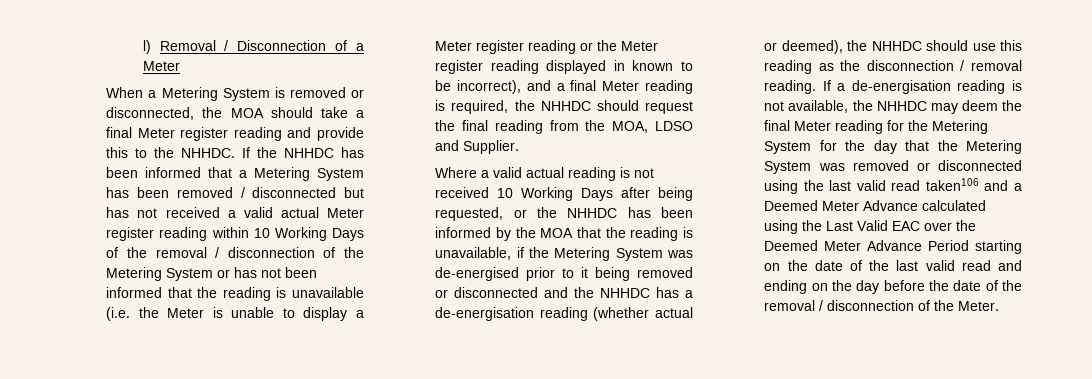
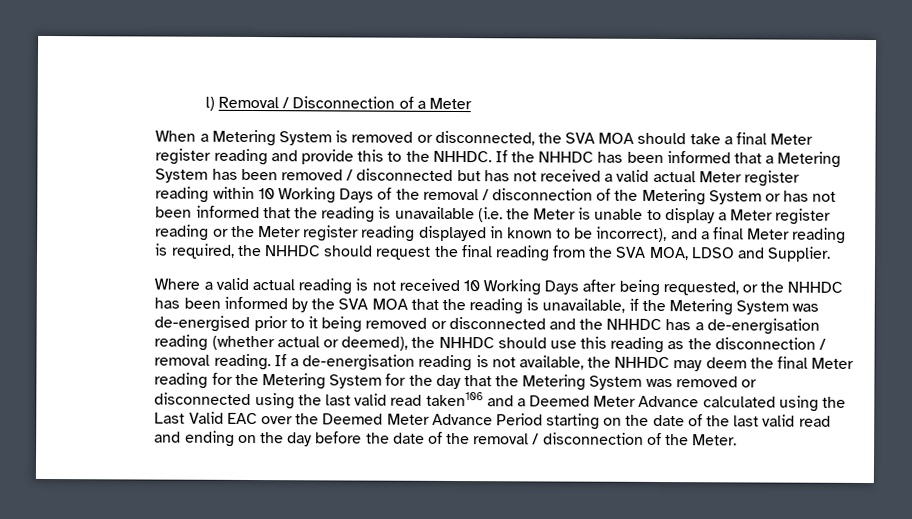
- When a Metering System is removed or disconnected, the MOA should take a final Meter register reading and provide this to the NHHDC.
+ When a Metering System is removed or disconnected, the SVA MOA should take a final Meter register reading and provide this to the NHHDC.
- If the NHHDC has been informed that a Metering System has been removed / disconnected but has not received a valid actual Meter register reading within 10 Working Days of the removal / disconnection of the Metering System or has not been informed that the reading is unavailable (i.e. the Meter is unable to display a Meter register reading or the Meter register reading displayed in known to be incorrect), and a final Meter reading is required, the NHHDC should request the final reading from the MOA, LDSO and Supplier.
+ If the NHHDC has been informed that a Metering System has been removed / disconnected but has not received a valid actual Meter register reading within 10 Working Days of the removal / disconnection of the Metering System or has not been informed that the reading is unavailable (i.e. the Meter is unable to display a Meter register reading or the Meter register reading displayed in known to be incorrect), and a final Meter reading is required, the NHHDC should request the final reading from the SVA MOA, LDSO and Supplier.
- Where a valid actual reading is not received 10 Working Days after being requested, or the NHHDC has been informed by the MOA that the reading is unavailable, if the Metering System was de-energised prior to it being removed or disconnected and the NHHDC has a de-energisation reading (whether actual or deemed), the NHHDC should use this reading as the disconnection / removal reading.
+ Where a valid actual reading is not received 10 Working Days after being requested, or the NHHDC has been informed by the SVA MOA that the reading is unavailable, if the Metering System was de-energised prior to it being removed or disconnected and the NHHDC has a de-energisation reading (whether actual or deemed), the NHHDC should use this reading as the disconnection / removal reading.

